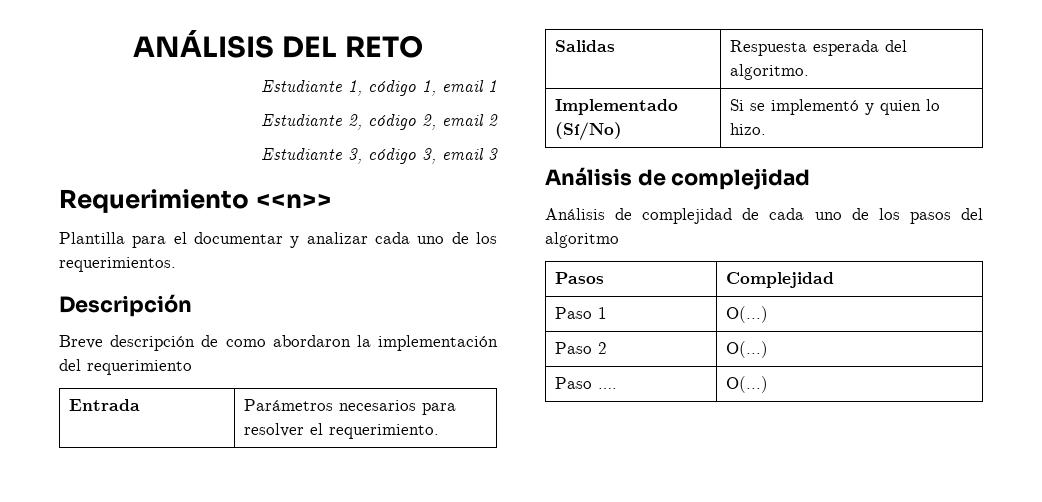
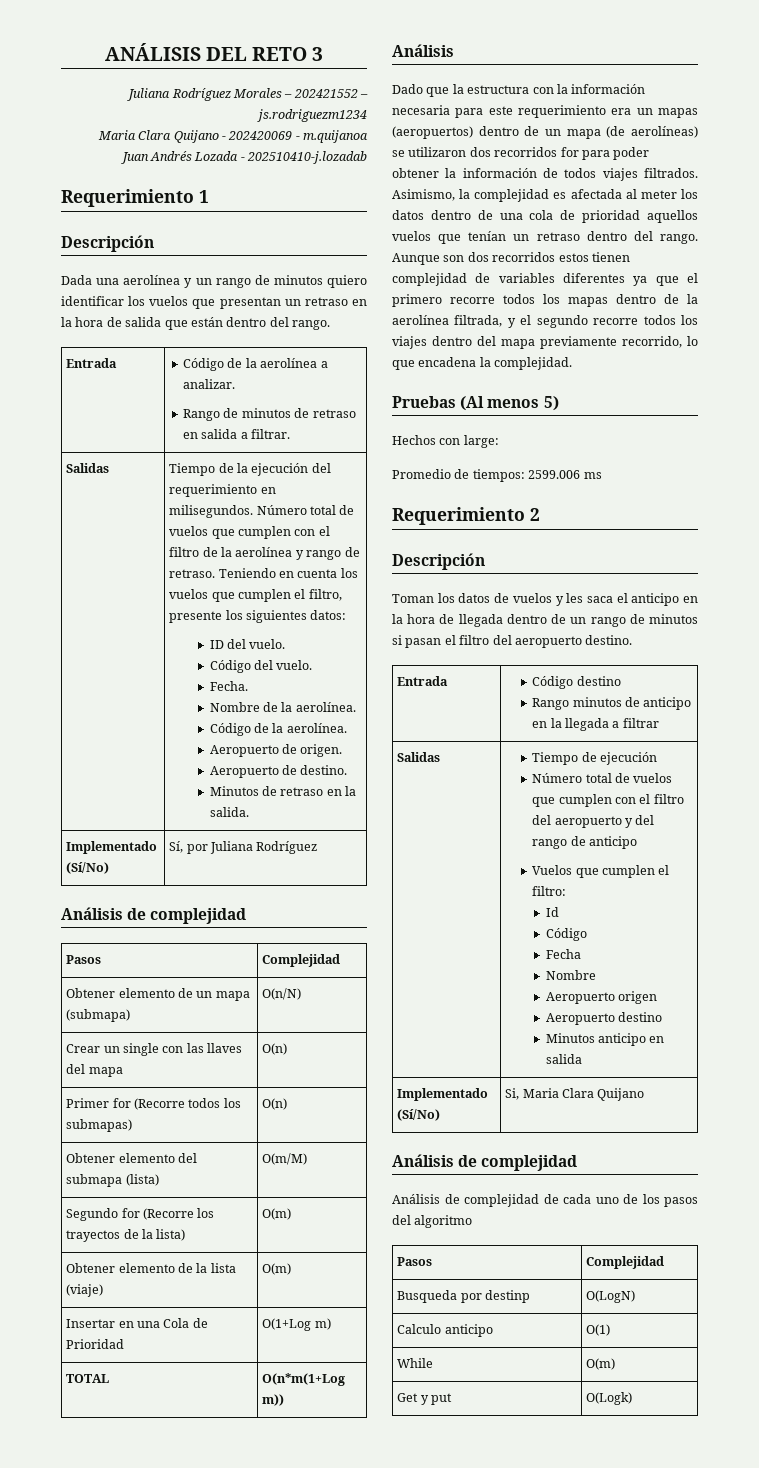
- ANÁLISIS DEL RETO
- Estudiante 1, código 1, email 1
- Estudiante 2, código 2, email 2
- Estudiante 3, código 3, email 3
- Requerimiento <<n>>
- Plantilla para el documentar y analizar cada uno de los requerimientos.
+ ANÁLISIS DEL RETO 3
+ Juliana Rodríguez Morales – 202421552 – js.rodriguezm1234
+ Maria Clara Quijano - 202420069 - m.quijanoa
+ Juan Andrés Lozada - 202510410-j.lozadab
+ Requerimiento 1
  Descripción
- Breve descripción de como abordaron la implementación del requerimiento
- Entrada | Parámetros necesarios para resolver el requerimiento.
- Salidas | Respuesta esperada del algoritmo.
- Implementado (Sí/No) | Si se implementó y quien lo hizo.
+ Dada una aerolínea y un rango de minutos quiero identificar los vuelos que presentan un retraso en la hora de salida que están dentro del rango.
+ Entrada | Código de la aerolínea a analizar.
+ Rango de minutos de retraso en salida a filtrar.
+ Salidas | Tiempo de la ejecución del requerimiento en milisegundos. Número total de vuelos que cumplen con el filtro de la aerolínea y rango de retraso. Teniendo en cuenta los vuelos que cumplen el filtro, presente los siguientes datos:
+ ID del vuelo.
+ Código del vuelo.
+ Fecha.
+ Nombre de la aerolínea.
+ Código de la aerolínea.
+ Aeropuerto de origen.
+ Aeropuerto de destino.
+ Minutos de retraso en la salida.
+ Implementado (Sí/No) | Sí, por Juliana Rodríguez
+ Análisis de complejidad
+ Pasos | Complejidad
+ Obtener elemento de un mapa (submapa) | O(n/N)
+ Crear un single con las llaves del mapa | O(n)
+ Primer for (Recorre todos los submapas) | O(n)
+ Obtener elemento del submapa (lista) | O(m/M)
+ Segundo for (Recorre los trayectos de la lista) | O(m)
+ Obtener elemento de la lista (viaje) | O(m)
+ Insertar en una Cola de Prioridad | O(1+Log m)
+ TOTAL | O(n*m(1+Log m))
+ Análisis
+ Dado que la estructura con la información necesaria para este requerimiento era un mapas (aeropuertos) dentro de un mapa (de aerolíneas) se utilizaron dos recorridos for para poder obtener la información de todos viajes filtrados. Asimismo, la complejidad es afectada al meter los datos dentro de una cola de prioridad aquellos vuelos que tenían un retraso dentro del rango. Aunque son dos recorridos estos tienen complejidad de variables diferentes ya que el primero recorre todos los mapas dentro de la aerolínea filtrada, y el segundo recorre todos los viajes dentro del mapa previamente recorrido, lo que encadena la complejidad.
+ Pruebas (Al menos 5)
+ Hechos con large:
+ Promedio de tiempos: 2599.006 ms
+ Requerimiento 2
+ Descripción
+ Toman los datos de vuelos y les saca el anticipo en la hora de llegada dentro de un rango de minutos si pasan el filtro del aeropuerto destino.
+ Entrada | Código destino
+ Rango minutos de anticipo en la llegada a filtrar
+ Salidas | Tiempo de ejecución
+ Número total de vuelos que cumplen con el filtro del aeropuerto y del rango de anticipo
+ Vuelos que cumplen el filtro:
+ Id
+ Código
+ Fecha
+ Nombre
+ Aeropuerto origen
+ Aeropuerto destino
+ Minutos anticipo en salida
+ Implementado (Sí/No) | Si, Maria Clara Quijano
- Paso 1 | O(...)
- Paso 2 | O(...)
- Paso …. | O(...)
+ Busqueda por destinp | O(LogN)
+ Calculo anticipo | O(1)
+ While | O(m)
+ Get y put | O(Logk)

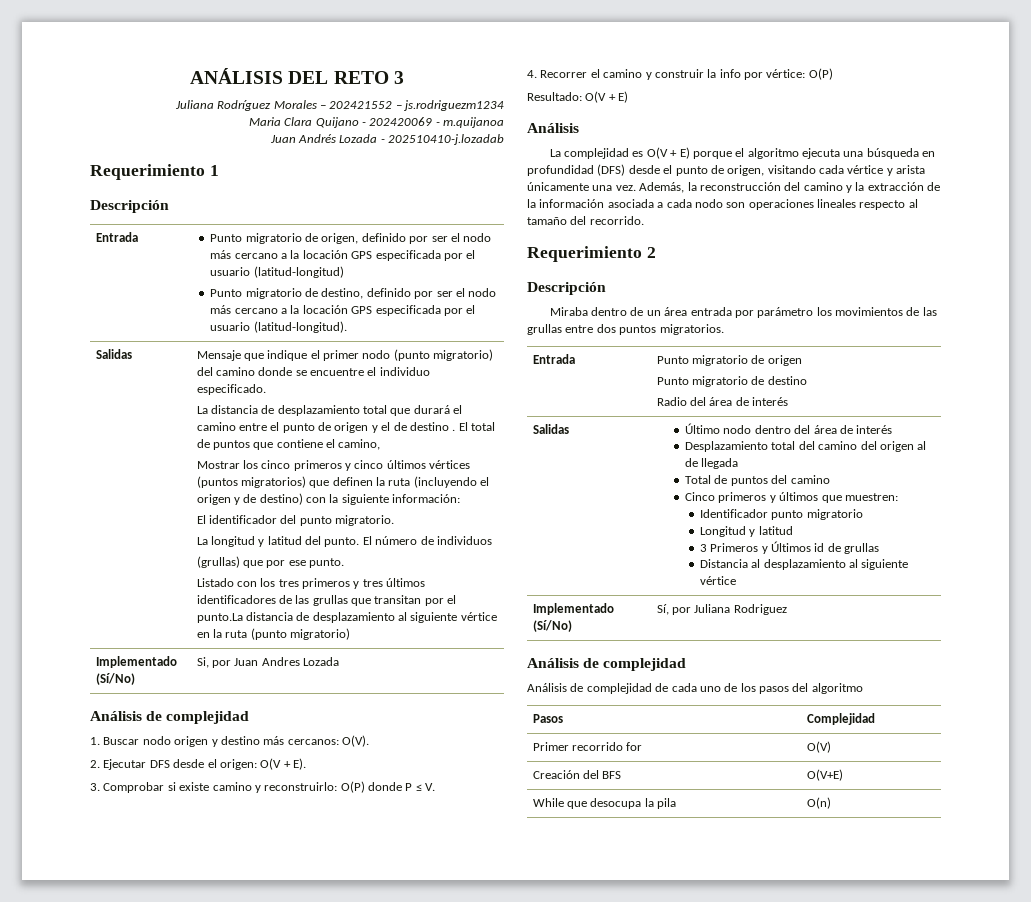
- Dada una aerolínea y un rango de minutos quiero identificar los vuelos que presentan un retraso en la hora de salida que están dentro del rango.
- Entrada | Código de la aerolínea a analizar.
- Rango de minutos de retraso en salida a filtrar.
- Salidas | Tiempo de la ejecución del requerimiento en milisegundos. Número total de vuelos que cumplen con el filtro de la aerolínea y rango de retraso. Teniendo en cuenta los vuelos que cumplen el filtro, presente los siguientes datos:
- ID del vuelo.
- Código del vuelo.
- Fecha.
- Nombre de la aerolínea.
- Código de la aerolínea.
- Aeropuerto de origen.
- Aeropuerto de destino.
- Minutos de retraso en la salida.
+ Entrada | Punto migratorio de origen, definido por ser el nodo más cercano a la locación GPS especificada por el usuario (latitud-longitud)
+ Punto migratorio de destino, definido por ser el nodo más cercano a la locación GPS especificada por el usuario (latitud-longitud).
+ Salidas | Mensaje que indique el primer nodo (punto migratorio) del camino donde se encuentre el individuo especificado.
+ La distancia de desplazamiento total que durará el camino entre el punto de origen y el de destino . El total de puntos que contiene el camino,
+ Mostrar los cinco primeros y cinco últimos vértices (puntos migratorios) que definen la ruta (incluyendo el origen y de destino) con la siguiente información:
+ El identificador del punto migratorio.
+ La longitud y latitud del punto. El número de individuos
+ (grullas) que por ese punto.
+ Listado con los tres primeros y tres últimos identificadores de las grullas que transitan por el punto.La distancia de desplazamiento al siguiente vértice en la ruta (punto migratorio)
+ Implementado (Sí/No) | Si, por Juan Andres Lozada
+ Análisis de complejidad
+ 1. Buscar nodo origen y destino más cercanos: O(V).
+ 2. Ejecutar DFS desde el origen: O(V + E).
+ 3. Comprobar si existe camino y reconstruirlo: O(P) donde P ≤ V.
+ 4. Recorrer el camino y construir la info por vértice: O(P)
+ Resultado: O(V + E)
+ Análisis
+ La complejidad es O(V + E) porque el algoritmo ejecuta una búsqueda en profundidad (DFS) desde el punto de origen, visitando cada vértice y arista únicamente una vez. Además, la reconstrucción del camino y la extracción de la información asociada a cada nodo son operaciones lineales respecto al tamaño del recorrido.
+ Requerimiento 2
+ Descripción
+ Miraba dentro de un área entrada por parámetro los movimientos de las grullas entre dos puntos migratorios.
+ Entrada | Punto migratorio de origen
+ Punto migratorio de destino
+ Radio del área de interés
+ Salidas | Último nodo dentro del área de interés
+ Desplazamiento total del camino del origen al de llegada
+ Total de puntos del camino
+ Cinco primeros y últimos que muestren:
+ Identificador punto migratorio
+ Longitud y latitud
+ 3 Primeros y Últimos id de grullas
+ Distancia al desplazamiento al siguiente vértice
- Implementado (Sí/No) | Sí, por Juliana Rodríguez
- Análisis de complejidad
- Pasos | Complejidad
- Obtener elemento de un mapa (submapa) | O(n/N)
- Crear un single con las llaves del mapa | O(n)
- Primer for (Recorre todos los submapas) | O(n)
- Obtener elemento del submapa (lista) | O(m/M)
- Segundo for (Recorre los trayectos de la lista) | O(m)
- Obtener elemento de la lista (viaje) | O(m)
- Insertar en una Cola de Prioridad | O(1+Log m)
- TOTAL | O(n*m(1+Log m))
- Análisis
- Dado que la estructura con la información necesaria para este requerimiento era un mapas (aeropuertos) dentro de un mapa (de aerolíneas) se utilizaron dos recorridos for para poder obtener la información de todos viajes filtrados. Asimismo, la complejidad es afectada al meter los datos dentro de una cola de prioridad aquellos vuelos que tenían un retraso dentro del rango. Aunque son dos recorridos estos tienen complejidad de variables diferentes ya que el primero recorre todos los mapas dentro de la aerolínea filtrada, y el segundo recorre todos los viajes dentro del mapa previamente recorrido, lo que encadena la complejidad.
- Pruebas (Al menos 5)
- Hechos con large:
- Promedio de tiempos: 2599.006 ms
- Requerimiento 2
- Descripción
- Toman los datos de vuelos y les saca el anticipo en la hora de llegada dentro de un rango de minutos si pasan el filtro del aeropuerto destino.
- Entrada | Código destino
- Rango minutos de anticipo en la llegada a filtrar
- Salidas | Tiempo de ejecución
- Número total de vuelos que cumplen con el filtro del aeropuerto y del rango de anticipo
- Vuelos que cumplen el filtro:
- Id
- Código
- Fecha
- Nombre
- Aeropuerto origen
- Aeropuerto destino
- Minutos anticipo en salida
- Implementado (Sí/No) | Si, Maria Clara Quijano
+ Implementado (Sí/No) | Sí, por Juliana Rodriguez
- Busqueda por destinp | O(LogN)
- Calculo anticipo | O(1)
- While | O(m)
- Get y put | O(Logk)
+ Primer recorrido for | O(V)
+ Creación del BFS | O(V+E)
+ While que desocupa la pila | O(n)

